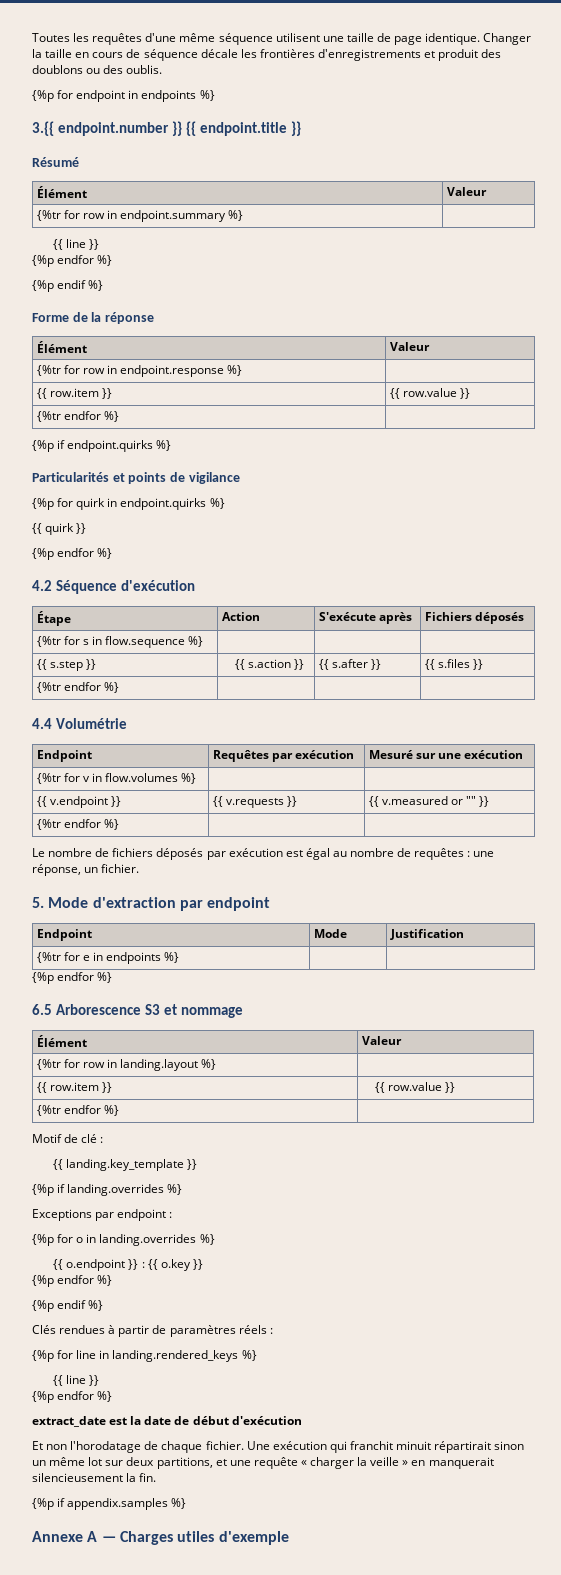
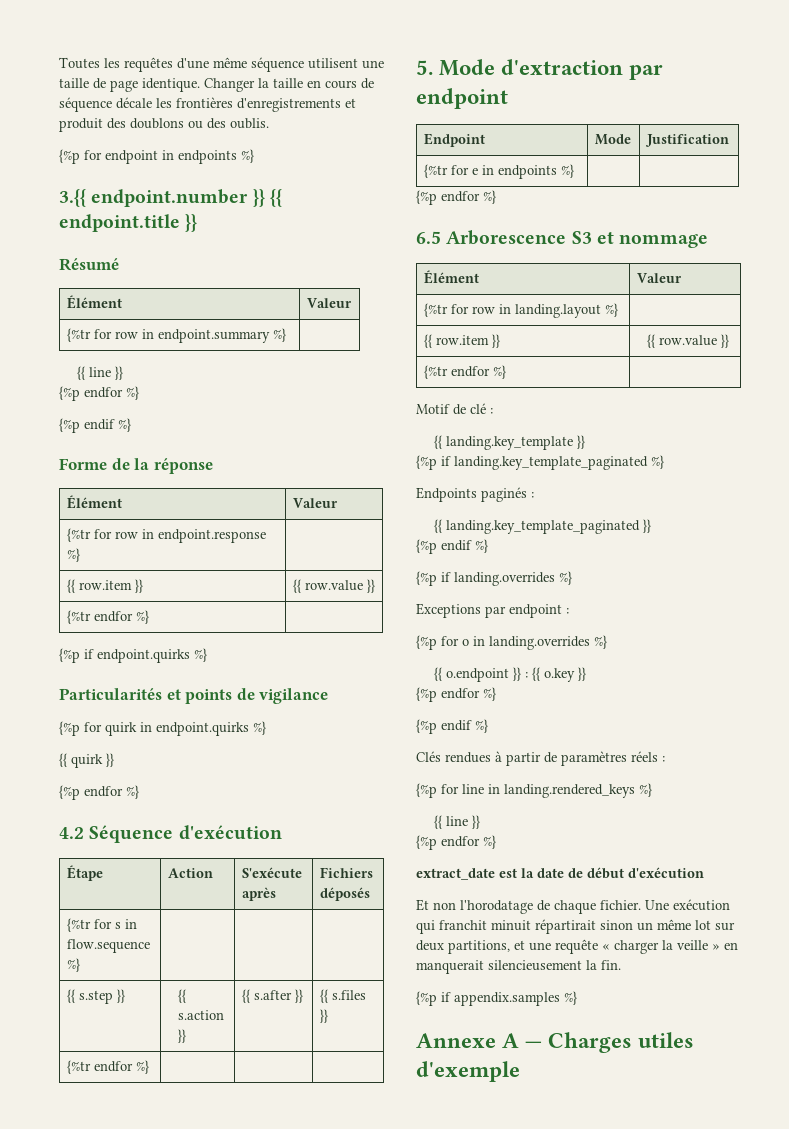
- 4.4 Volumétrie
- Endpoint | Requêtes par exécution | Mesuré sur une exécution
- {%tr for v in flow.volumes %} | |
- {{ v.endpoint }} | {{ v.requests }} | {{ v.measured or "" }}
- {%tr endfor %} | |
- Le nombre de fichiers déposés par exécution est égal au nombre de requêtes : une réponse, un fichier.
+ {%p if landing.key_template_paginated %}
+ Endpoints paginés :
+ {{ landing.key_template_paginated }}
+ {%p endif %}

